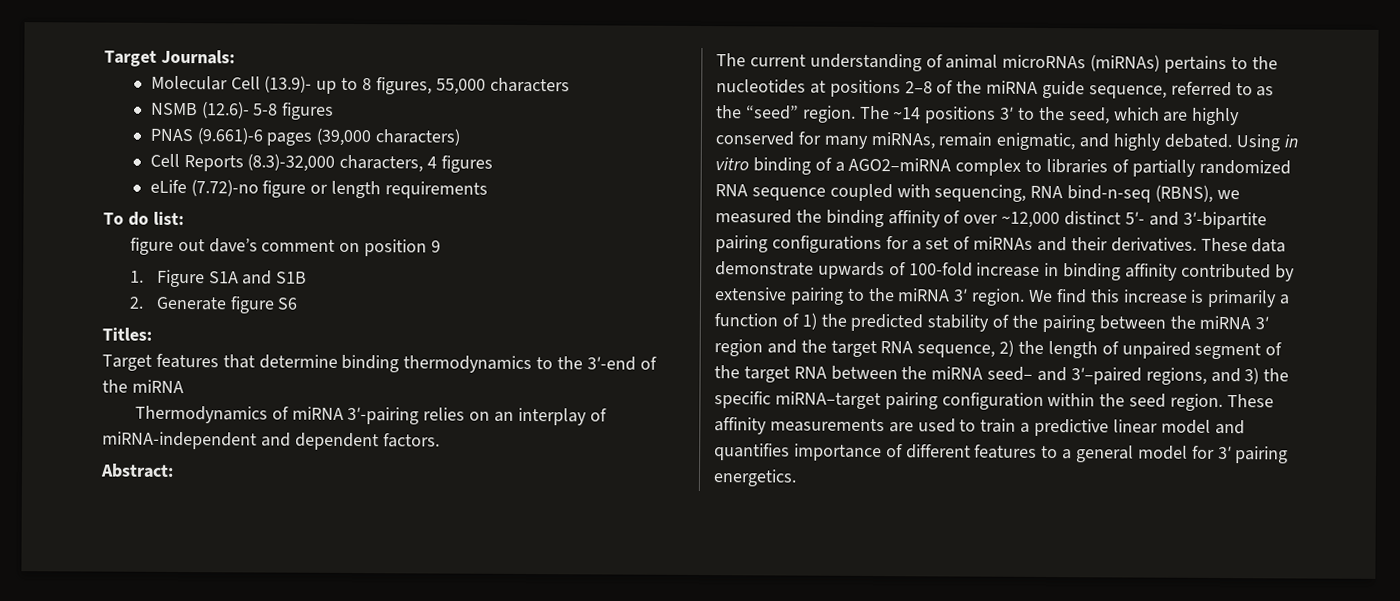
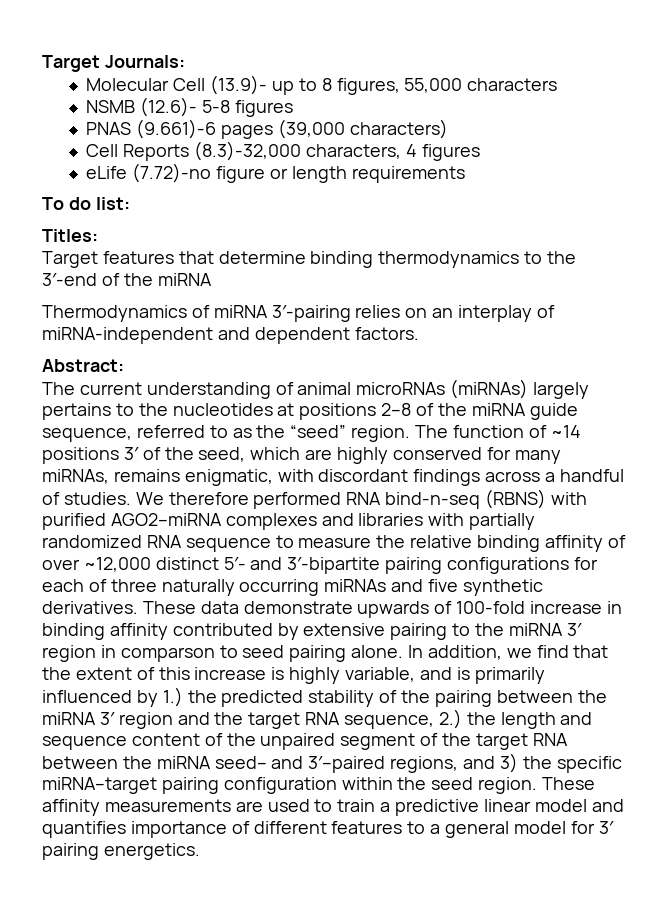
- figure out dave’s comment on position 9
- 1. Figure S1A and S1B
- 2. Generate figure S6
- The current understanding of animal microRNAs (miRNAs) pertains to the nucleotides at positions 2–8 of the miRNA guide sequence, referred to as the “seed” region.
+ The current understanding of animal microRNAs (miRNAs) largely pertains to the nucleotides at positions 2–8 of the miRNA guide sequence, referred to as the “seed” region.
- The ~14 positions 3′ to the seed, which are highly conserved for many miRNAs, remain enigmatic, and highly debated. Using in vitro binding of a AGO2–miRNA complex to libraries of partially randomized RNA sequence coupled with sequencing, RNA bind-n-seq (RBNS), we measured the binding affinity of over ~12,000 distinct 5′- and 3′-bipartite pairing configurations for a set of miRNAs and their derivatives.
+ The function of ~14 positions 3′ of the seed, which are highly conserved for many miRNAs, remains enigmatic, with discordant findings across a handful of studies. We therefore performed RNA bind-n-seq (RBNS) with purified AGO2–miRNA complexes and libraries with partially randomized RNA sequence to measure the relative binding affinity of over ~12,000 distinct 5′- and 3′-bipartite pairing configurations for each of three naturally occurring miRNAs and five synthetic derivatives.
- These data demonstrate upwards of 100-fold increase in binding affinity contributed by extensive pairing to the miRNA 3′ region. We find this increase is primarily a function of 1) the predicted stability of the pairing between the miRNA 3′ region and the target RNA sequence, 2) the length of unpaired segment of the target RNA between the miRNA seed– and 3′–paired regions, and 3) the specific miRNA–target pairing configuration within the seed region.
+ These data demonstrate upwards of 100-fold increase in binding affinity contributed by extensive pairing to the miRNA 3′ region in comparson to seed pairing alone. In addition, we find that the extent of this increase is highly variable, and is primarily influenced by 1.) the predicted stability of the pairing between the miRNA 3′ region and the target RNA sequence, 2.) the length and sequence content of the unpaired segment of the target RNA between the miRNA seed– and 3′–paired regions, and 3) the specific miRNA–target pairing configuration within the seed region.

